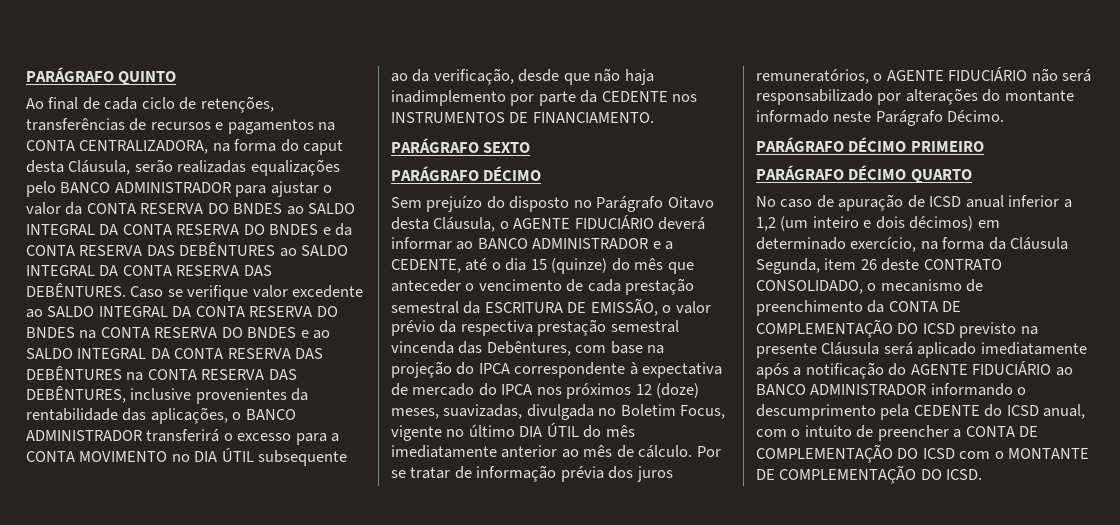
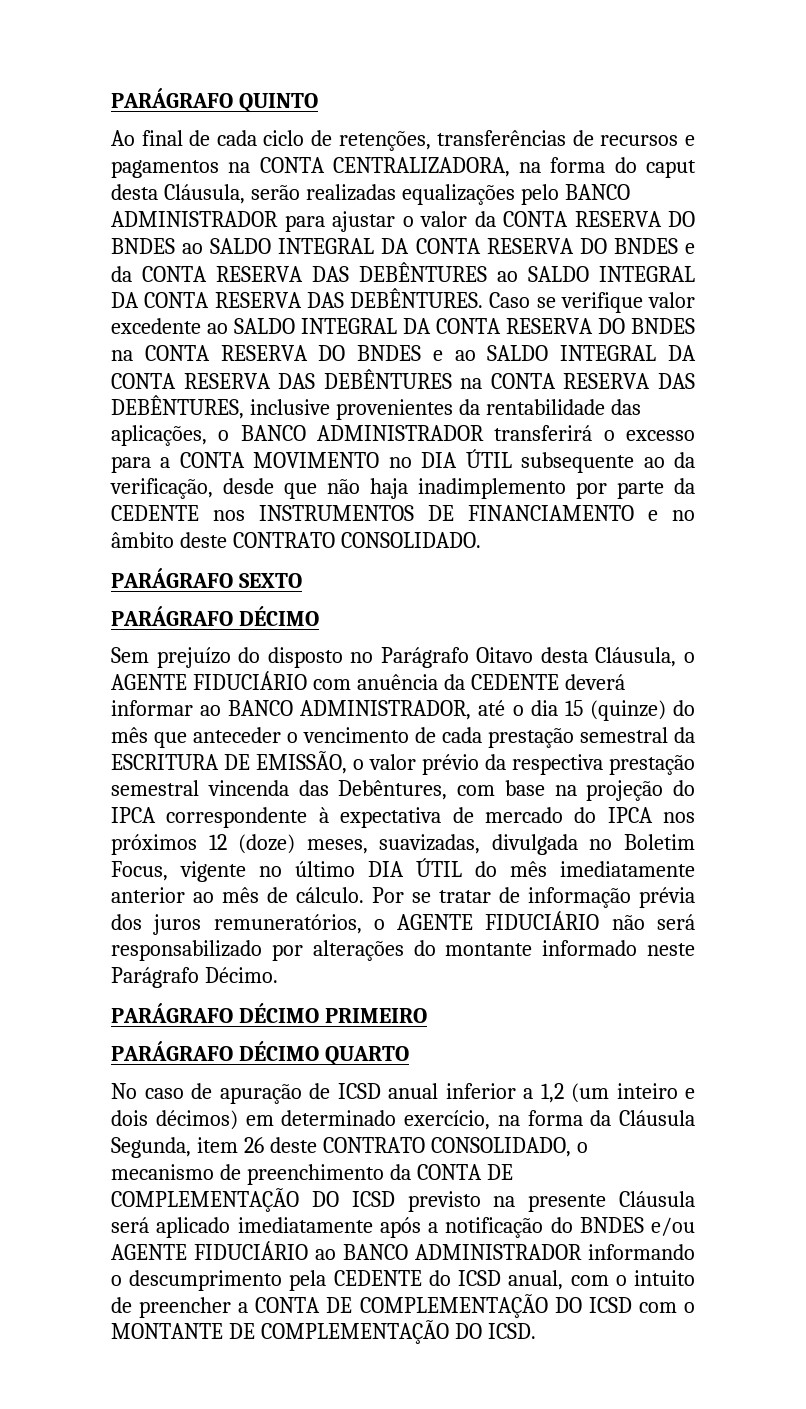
- Caso se verifique valor excedente ao SALDO INTEGRAL DA CONTA RESERVA DO BNDES na CONTA RESERVA DO BNDES e ao SALDO INTEGRAL DA CONTA RESERVA DAS DEBÊNTURES na CONTA RESERVA DAS DEBÊNTURES, inclusive provenientes da rentabilidade das aplicações, o BANCO ADMINISTRADOR transferirá o excesso para a CONTA MOVIMENTO no DIA ÚTIL subsequente ao da verificação, desde que não haja inadimplemento por parte da CEDENTE nos INSTRUMENTOS DE FINANCIAMENTO.
+ Caso se verifique valor excedente ao SALDO INTEGRAL DA CONTA RESERVA DO BNDES na CONTA RESERVA DO BNDES e ao SALDO INTEGRAL DA CONTA RESERVA DAS DEBÊNTURES na CONTA RESERVA DAS DEBÊNTURES, inclusive provenientes da rentabilidade das aplicações, o BANCO ADMINISTRADOR transferirá o excesso para a CONTA MOVIMENTO no DIA ÚTIL subsequente ao da verificação, desde que não haja inadimplemento por parte da CEDENTE nos INSTRUMENTOS DE FINANCIAMENTO e no âmbito deste CONTRATO CONSOLIDADO.
- Sem prejuízo do disposto no Parágrafo Oitavo desta Cláusula, o AGENTE FIDUCIÁRIO deverá informar ao BANCO ADMINISTRADOR e a CEDENTE, até o dia 15 (quinze) do mês que anteceder o vencimento de cada prestação semestral da ESCRITURA DE EMISSÃO, o valor prévio da respectiva prestação semestral vincenda das Debêntures, com base na projeção do IPCA correspondente à expectativa de mercado do IPCA nos próximos 12 (doze) meses, suavizadas, divulgada no Boletim Focus, vigente no último DIA ÚTIL do mês imediatamente anterior ao mês de cálculo.
+ Sem prejuízo do disposto no Parágrafo Oitavo desta Cláusula, o AGENTE FIDUCIÁRIO com anuência da CEDENTE deverá informar ao BANCO ADMINISTRADOR, até o dia 15 (quinze) do mês que anteceder o vencimento de cada prestação semestral da ESCRITURA DE EMISSÃO, o valor prévio da respectiva prestação semestral vincenda das Debêntures, com base na projeção do IPCA correspondente à expectativa de mercado do IPCA nos próximos 12 (doze) meses, suavizadas, divulgada no Boletim Focus, vigente no último DIA ÚTIL do mês imediatamente anterior ao mês de cálculo.
- No caso de apuração de ICSD anual inferior a 1,2 (um inteiro e dois décimos) em determinado exercício, na forma da Cláusula Segunda, item 26 deste CONTRATO CONSOLIDADO, o mecanismo de preenchimento da CONTA DE COMPLEMENTAÇÃO DO ICSD previsto na presente Cláusula será aplicado imediatamente após a notificação do AGENTE FIDUCIÁRIO ao BANCO ADMINISTRADOR informando o descumprimento pela CEDENTE do ICSD anual, com o intuito de preencher a CONTA DE COMPLEMENTAÇÃO DO ICSD com o MONTANTE DE COMPLEMENTAÇÃO DO ICSD.
+ No caso de apuração de ICSD anual inferior a 1,2 (um inteiro e dois décimos) em determinado exercício, na forma da Cláusula Segunda, item 26 deste CONTRATO CONSOLIDADO, o mecanismo de preenchimento da CONTA DE COMPLEMENTAÇÃO DO ICSD previsto na presente Cláusula será aplicado imediatamente após a notificação do BNDES e/ou AGENTE FIDUCIÁRIO ao BANCO ADMINISTRADOR informando o descumprimento pela CEDENTE do ICSD anual, com o intuito de preencher a CONTA DE COMPLEMENTAÇÃO DO ICSD com o MONTANTE DE COMPLEMENTAÇÃO DO ICSD.

